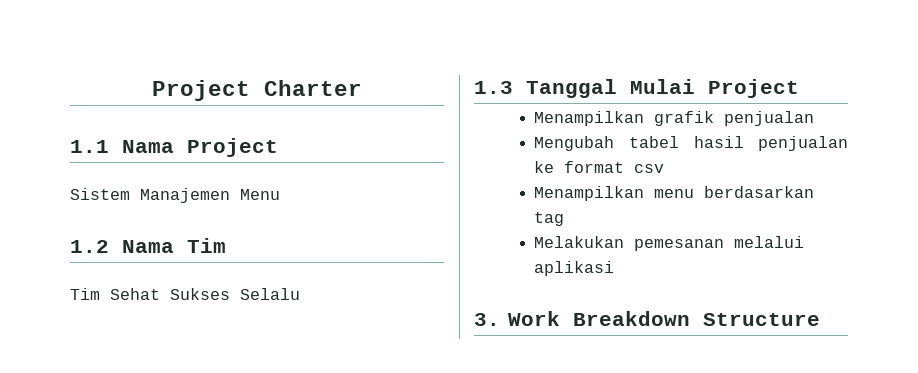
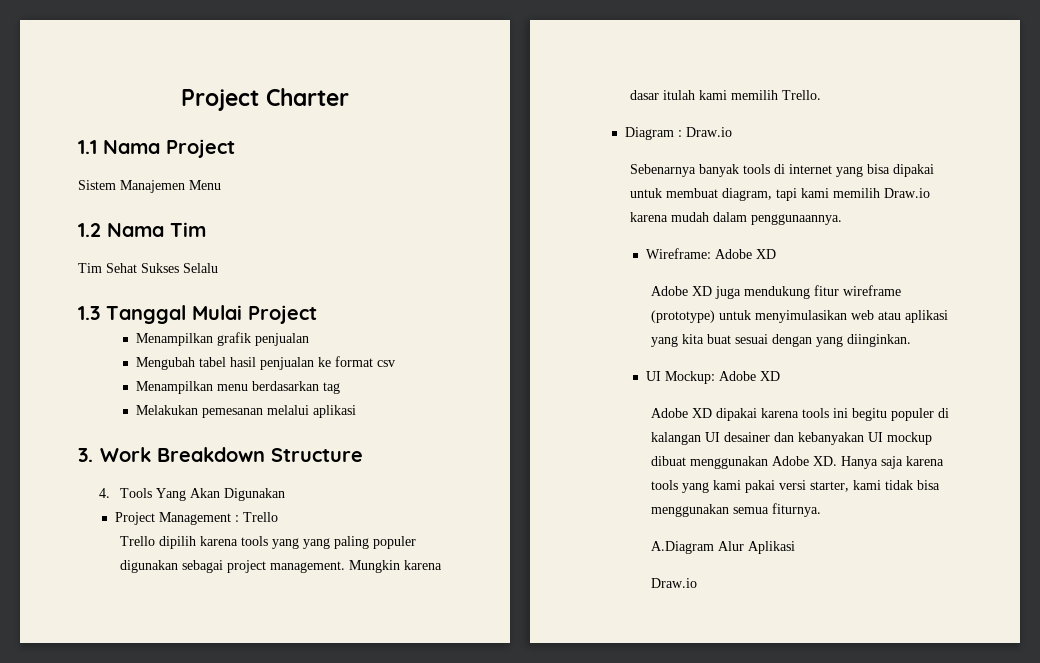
+ 4. Tools Yang Akan Digunakan
+ Project Management : Trello
+ Trello dipilih karena tools yang yang paling populer digunakan sebagai project management. Mungkin karena dasar itulah kami memilih Trello.
+ Diagram : Draw.io
+ Sebenarnya banyak tools di internet yang bisa dipakai untuk membuat diagram, tapi kami memilih Draw.io karena mudah dalam penggunaannya.
+ Wireframe: Adobe XD
+ Adobe XD juga mendukung fitur wireframe (prototype) untuk menyimulasikan web atau aplikasi yang kita buat sesuai dengan yang diinginkan.
+ UI Mockup: Adobe XD
+ Adobe XD dipakai karena tools ini begitu populer di kalangan UI desainer dan kebanyakan UI mockup dibuat menggunakan Adobe XD. Hanya saja karena tools yang kami pakai versi starter, kami tidak bisa menggunakan semua fiturnya.
+ A.Diagram Alur Aplikasi
+ Draw.io

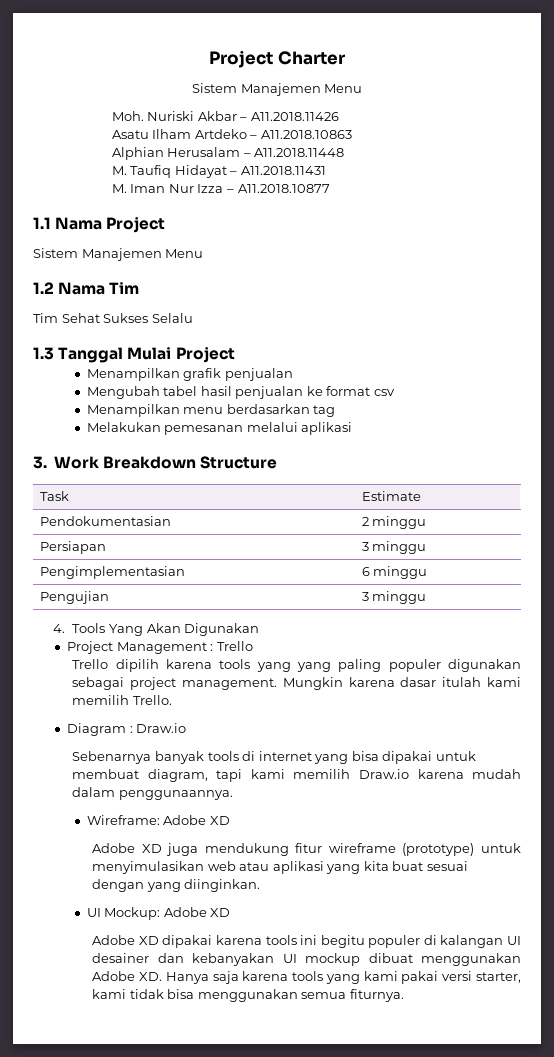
  Project Charter
+ Sistem Manajemen Menu
+ Moh. Nuriski Akbar – A11.2018.11426
+ Asatu Ilham Artdeko – A11.2018.10863
+ Alphian Herusalam – A11.2018.11448
+ M. Taufiq Hidayat – A11.2018.11431
+ M. Iman Nur Izza – A11.2018.10877
+ Task | Estimate
+ Pendokumentasian | 2 minggu
+ Persiapan | 3 minggu
+ Pengimplementasian | 6 minggu
+ Pengujian | 3 minggu
- A.Diagram Alur Aplikasi
- Draw.io

